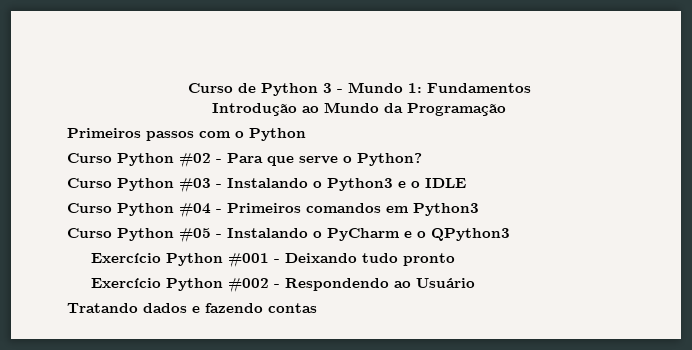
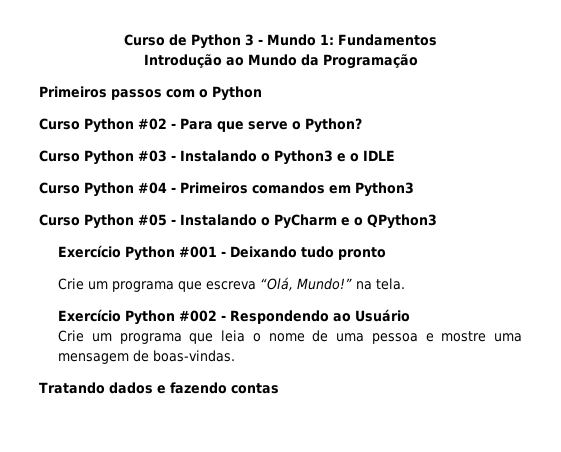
+ Crie um programa que escreva “Olá, Mundo!” na tela.
+ Crie um programa que leia o nome de uma pessoa e mostre uma mensagem de boas-vindas.

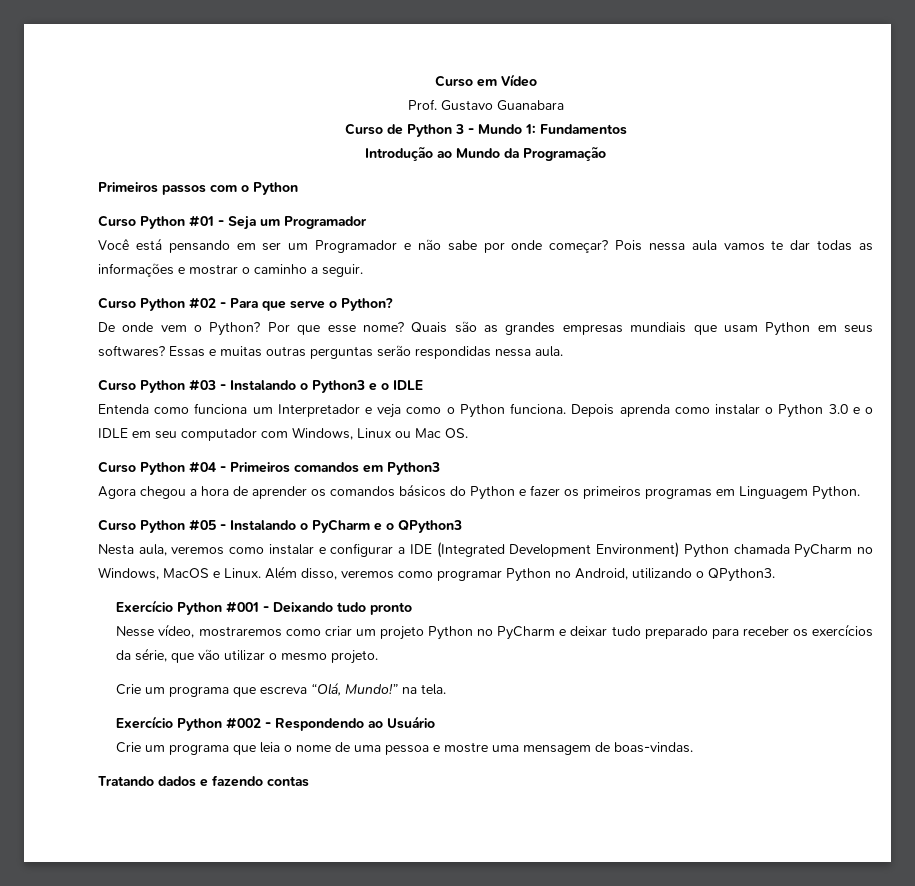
+ Curso em Vídeo
+ Prof. Gustavo Guanabara
+ Curso Python #01 - Seja um Programador
+ Você está pensando em ser um Programador e não sabe por onde começar? Pois nessa aula vamos te dar todas as informações e mostrar o caminho a seguir.
+ De onde vem o Python? Por que esse nome? Quais são as grandes empresas mundiais que usam Python em seus softwares? Essas e muitas outras perguntas serão respondidas nessa aula.
+ Entenda como funciona um Interpretador e veja como o Python funciona. Depois aprenda como instalar o Python 3.0 e o IDLE em seu computador com Windows, Linux ou Mac OS.
+ Agora chegou a hora de aprender os comandos básicos do Python e fazer os primeiros programas em Linguagem Python.
+ Nesta aula, veremos como instalar e configurar a IDE (Integrated Development Environment) Python chamada PyCharm no Windows, MacOS e Linux. Além disso, veremos como programar Python no Android, utilizando o QPython3.
+ Nesse vídeo, mostraremos como criar um projeto Python no PyCharm e deixar tudo preparado para receber os exercícios da série, que vão utilizar o mesmo projeto.

